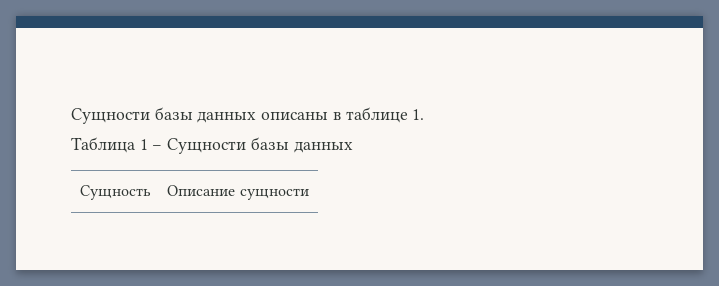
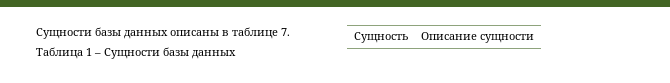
- Сущности базы данных описаны в таблице 1.
+ Сущности базы данных описаны в таблице 7.

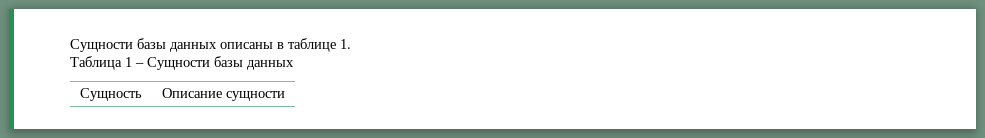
- Сущности базы данных описаны в таблице 7.
+ Сущности базы данных описаны в таблице 1.

